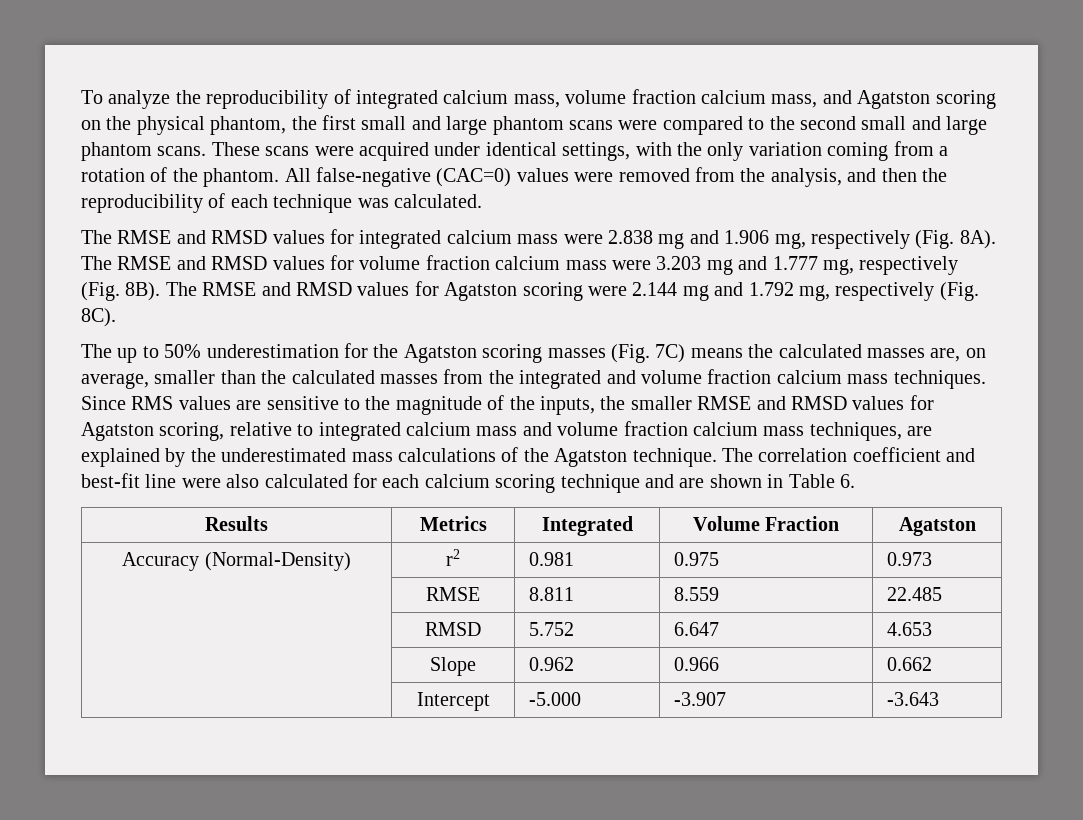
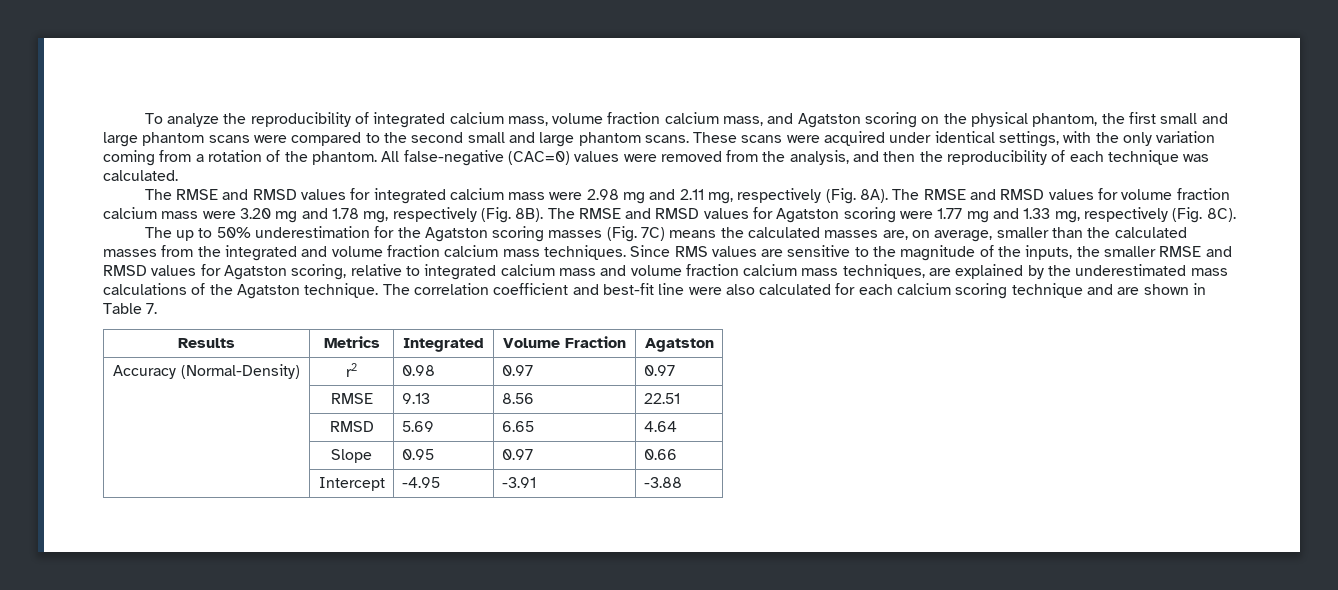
- The RMSE and RMSD values for integrated calcium mass were 2.838 mg and 1.906 mg, respectively (Fig. 8A).
+ The RMSE and RMSD values for integrated calcium mass were 2.98 mg and 2.11 mg, respectively (Fig. 8A).
- The RMSE and RMSD values for volume fraction calcium mass were 3.203 mg and 1.777 mg, respectively (Fig. 8B).
+ The RMSE and RMSD values for volume fraction calcium mass were 3.20 mg and 1.78 mg, respectively (Fig. 8B).
- The RMSE and RMSD values for Agatston scoring were 2.144 mg and 1.792 mg, respectively (Fig. 8C).
+ The RMSE and RMSD values for Agatston scoring were 1.77 mg and 1.33 mg, respectively (Fig. 8C).
- The correlation coefficient and best-fit line were also calculated for each calcium scoring technique and are shown in Table 6.
+ The correlation coefficient and best-fit line were also calculated for each calcium scoring technique and are shown in Table 7.
- Accuracy (Normal-Density) | r2 | 0.981 | 0.975 | 0.973
- | RMSE | 8.811 | 8.559 | 22.485
- | RMSD | 5.752 | 6.647 | 4.653
- | Slope | 0.962 | 0.966 | 0.662
- | Intercept | -5.000 | -3.907 | -3.643
+ Accuracy (Normal-Density) | r2 | 0.98 | 0.97 | 0.97
+ | RMSE | 9.13 | 8.56 | 22.51
+ | RMSD | 5.69 | 6.65 | 4.64
+ | Slope | 0.95 | 0.97 | 0.66
+ | Intercept | -4.95 | -3.91 | -3.88

